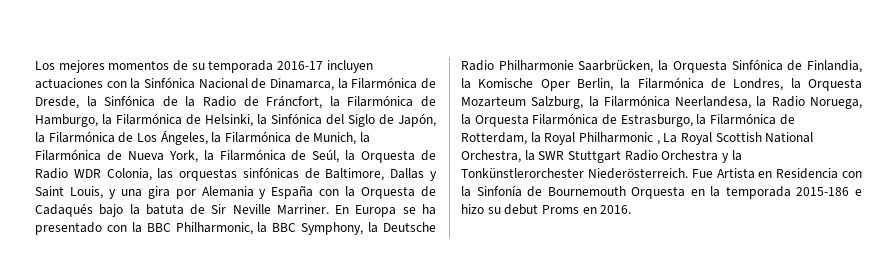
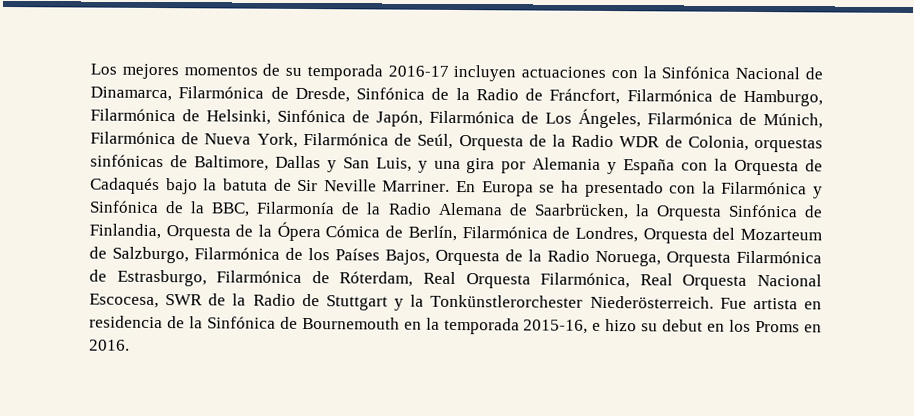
- Los mejores momentos de su temporada 2016-17 incluyen actuaciones con la Sinfónica Nacional de Dinamarca, la Filarmónica de Dresde, la Sinfónica de la Radio de Fráncfort, la Filarmónica de Hamburgo, la Filarmónica de Helsinki, la Sinfónica del Siglo de Japón, la Filarmónica de Los Ángeles, la Filarmónica de Munich, la Filarmónica de Nueva York, la Filarmónica de Seúl, la Orquesta de Radio WDR Colonia, las orquestas sinfónicas de Baltimore, Dallas y Saint Louis, y una gira por Alemania y España con la Orquesta de Cadaqués bajo la batuta de Sir Neville Marriner.
+ Los mejores momentos de su temporada 2016-17 incluyen actuaciones con la Sinfónica Nacional de Dinamarca, Filarmónica de Dresde, Sinfónica de la Radio de Fráncfort, Filarmónica de Hamburgo, Filarmónica de Helsinki, Sinfónica de Japón, Filarmónica de Los Ángeles, Filarmónica de Múnich, Filarmónica de Nueva York, Filarmónica de Seúl, Orquesta de la Radio WDR de Colonia, orquestas sinfónicas de Baltimore, Dallas y San Luis, y una gira por Alemania y España con la Orquesta de Cadaqués bajo la batuta de Sir Neville Marriner.
- En Europa se ha presentado con la BBC Philharmonic, la BBC Symphony, la Deutsche Radio Philharmonie Saarbrücken, la Orquesta Sinfónica de Finlandia, la Komische Oper Berlin, la Filarmónica de Londres, la Orquesta Mozarteum Salzburg, la Filarmónica Neerlandesa, la Radio Noruega, la Orquesta Filarmónica de Estrasburgo, la Filarmónica de Rotterdam, la Royal Philharmonic , La Royal Scottish National Orchestra, la SWR Stuttgart Radio Orchestra y la Tonkünstlerorchester Niederösterreich.
+ En Europa se ha presentado con la Filarmónica y Sinfónica de la BBC, Filarmonía de la Radio Alemana de Saarbrücken, la Orquesta Sinfónica de Finlandia, Orquesta de la Ópera Cómica de Berlín, Filarmónica de Londres, Orquesta del Mozarteum de Salzburgo, Filarmónica de los Países Bajos, Orquesta de la Radio Noruega, Orquesta Filarmónica de Estrasburgo, Filarmónica de Róterdam, Real Orquesta Filarmónica, Real Orquesta Nacional Escocesa, SWR de la Radio de Stuttgart y la Tonkünstlerorchester Niederösterreich.
- Fue Artista en Residencia con la Sinfonía de Bournemouth Orquesta en la temporada 2015-186 e hizo su debut Proms en 2016.
+ Fue artista en residencia de la Sinfónica de Bournemouth en la temporada 2015-16, e hizo su debut en los Proms en 2016.

